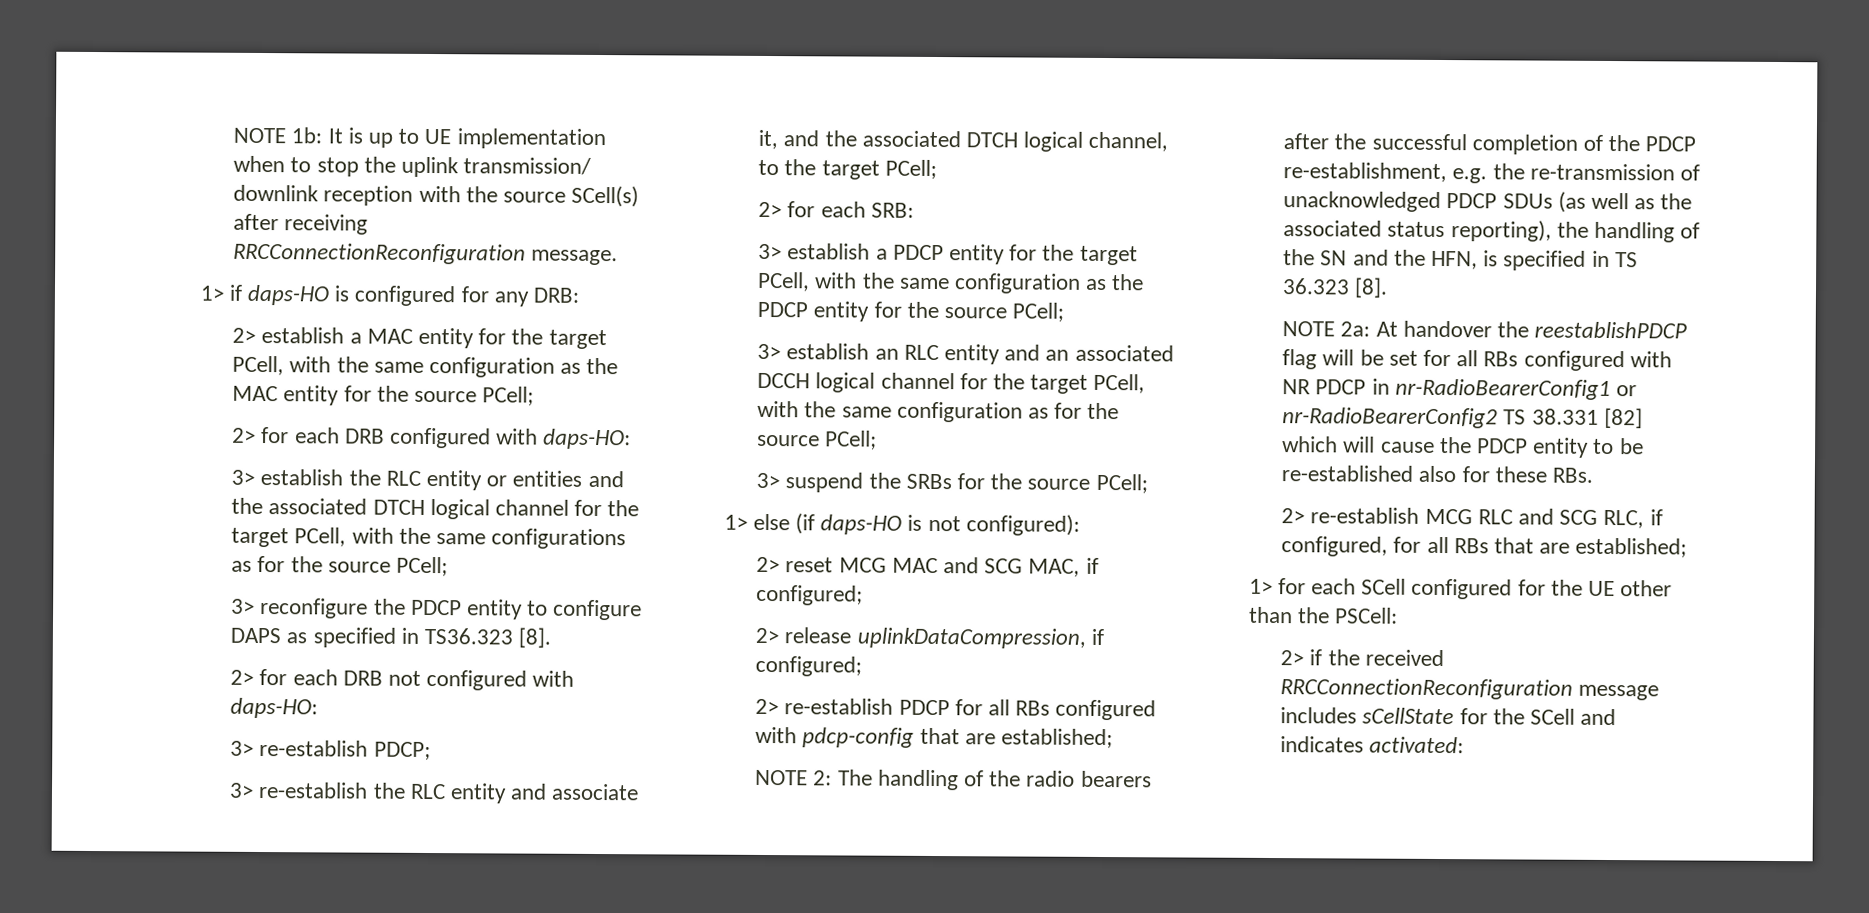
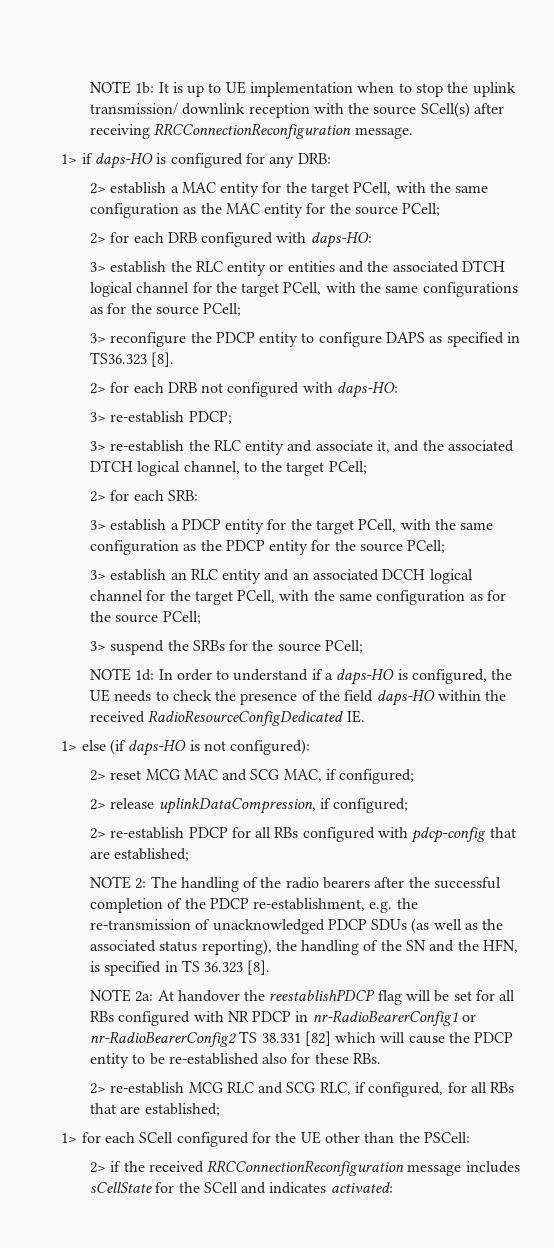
+ NOTE 1d: In order to understand if a daps-HO is configured, the UE needs to check the presence of the field daps-HO within the received RadioResourceConfigDedicated IE.

